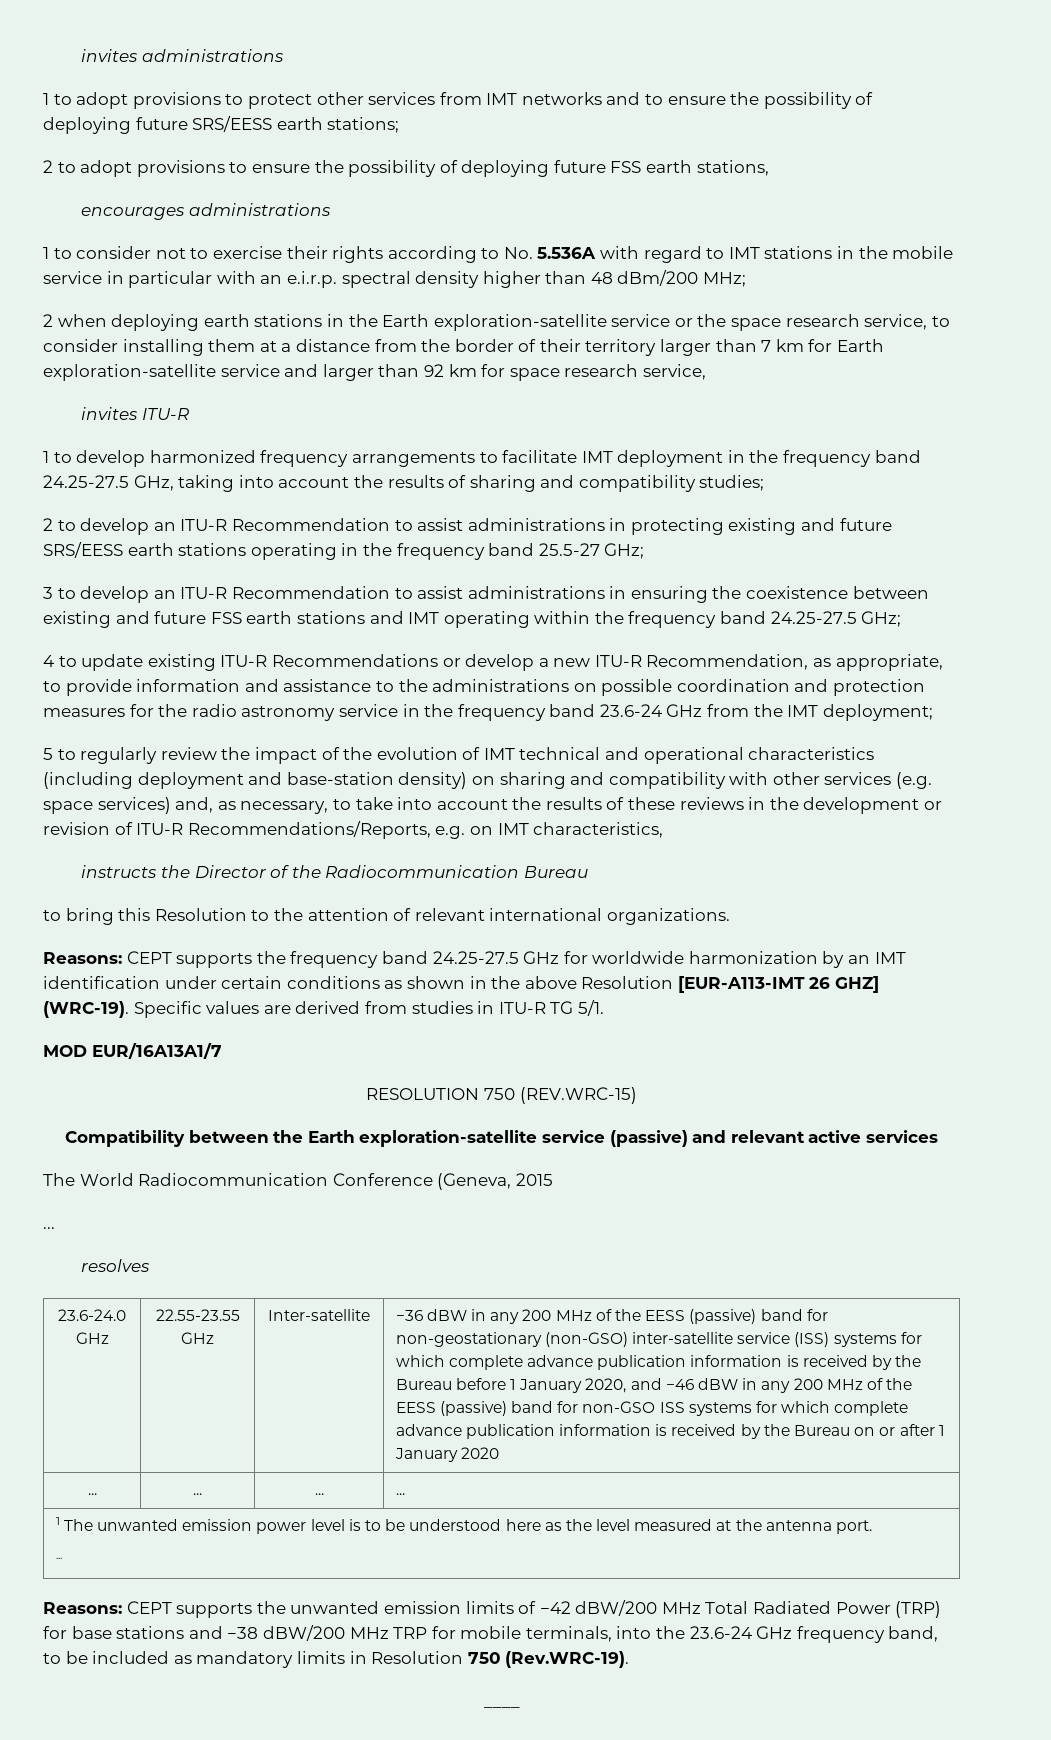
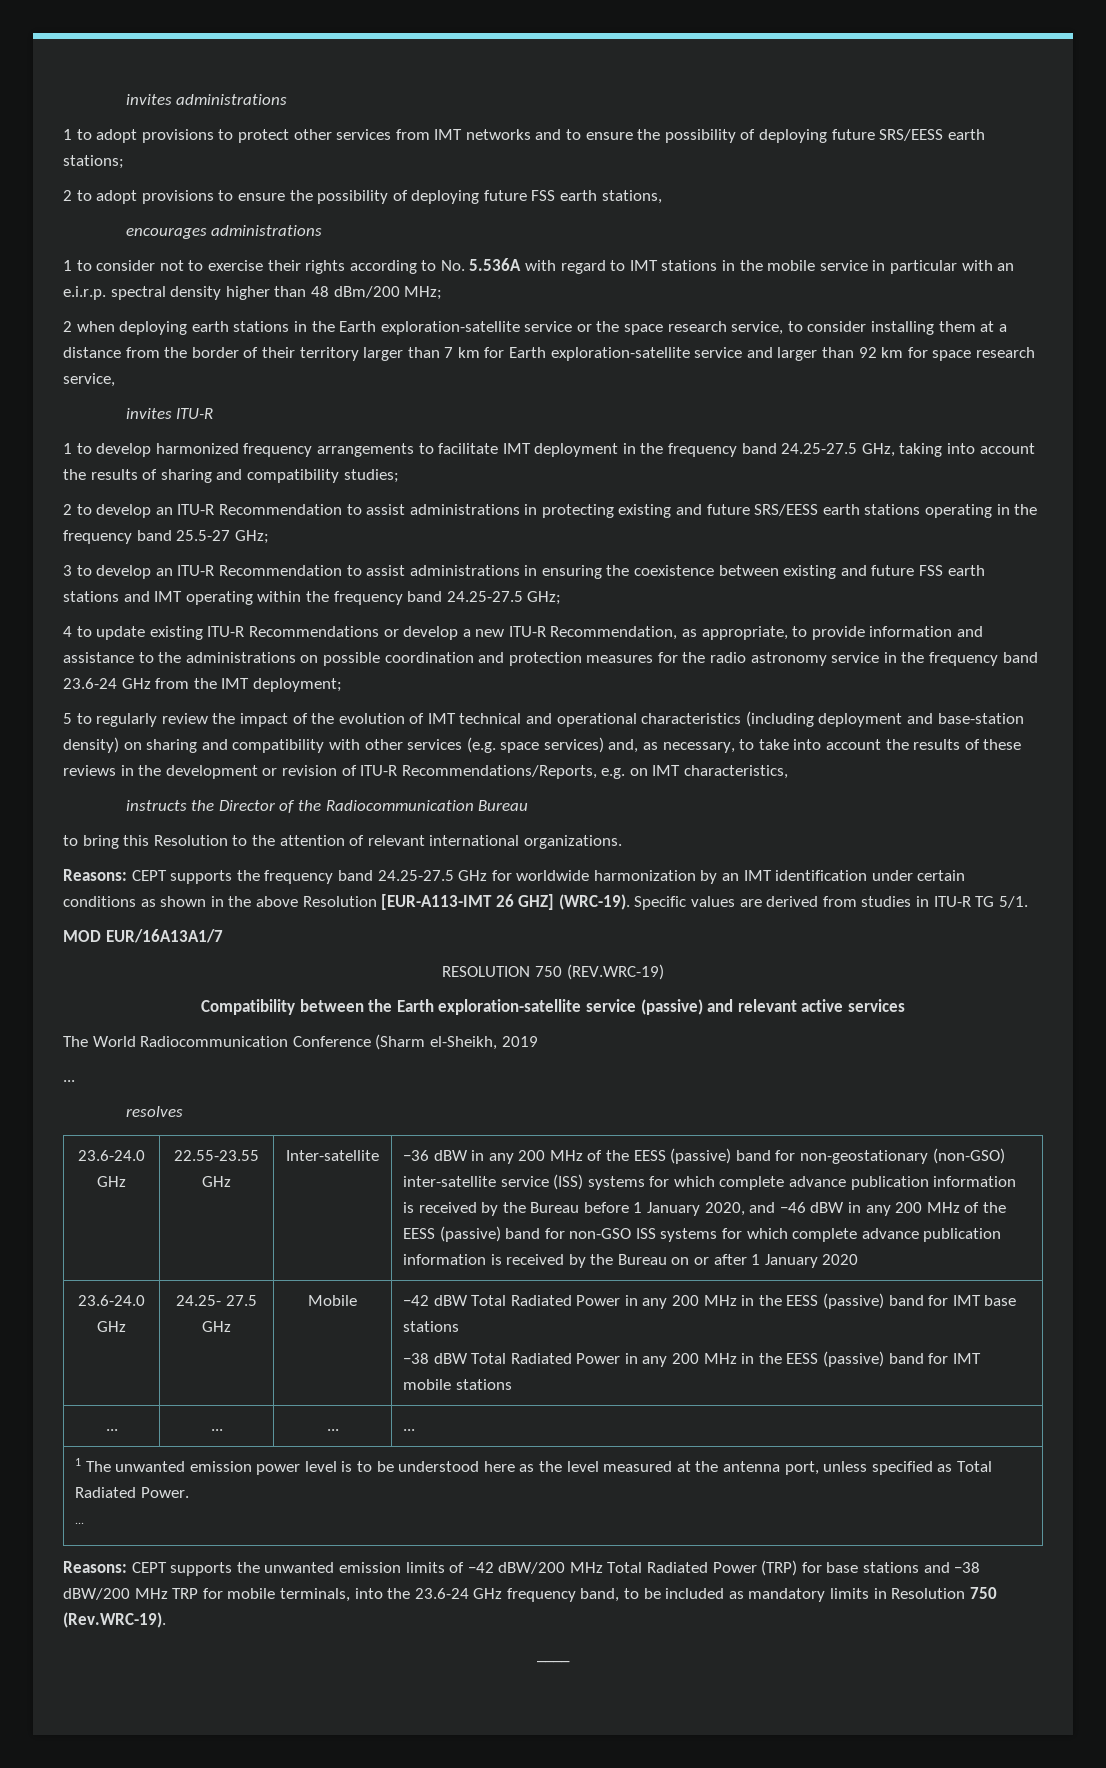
- RESOLUTION 750 (REV.WRC-15)
+ RESOLUTION 750 (REV.WRC-19)
- The World Radiocommunication Conference (Geneva, 2015
+ The World Radiocommunication Conference (Sharm el-Sheikh, 2019
+ 23.6-24.0 GHz | 24.25- 27.5 GHz | Mobile | −42 dBW Total Radiated Power in any 200 MHz in the EESS (passive) band for IMT base stations
+ −38 dBW Total Radiated Power in any 200 MHz in the EESS (passive) band for IMT mobile stations
- 1 The unwanted emission power level is to be understood here as the level measured at the antenna port.
+ 1 The unwanted emission power level is to be understood here as the level measured at the antenna port, unless specified as Total Radiated Power.

